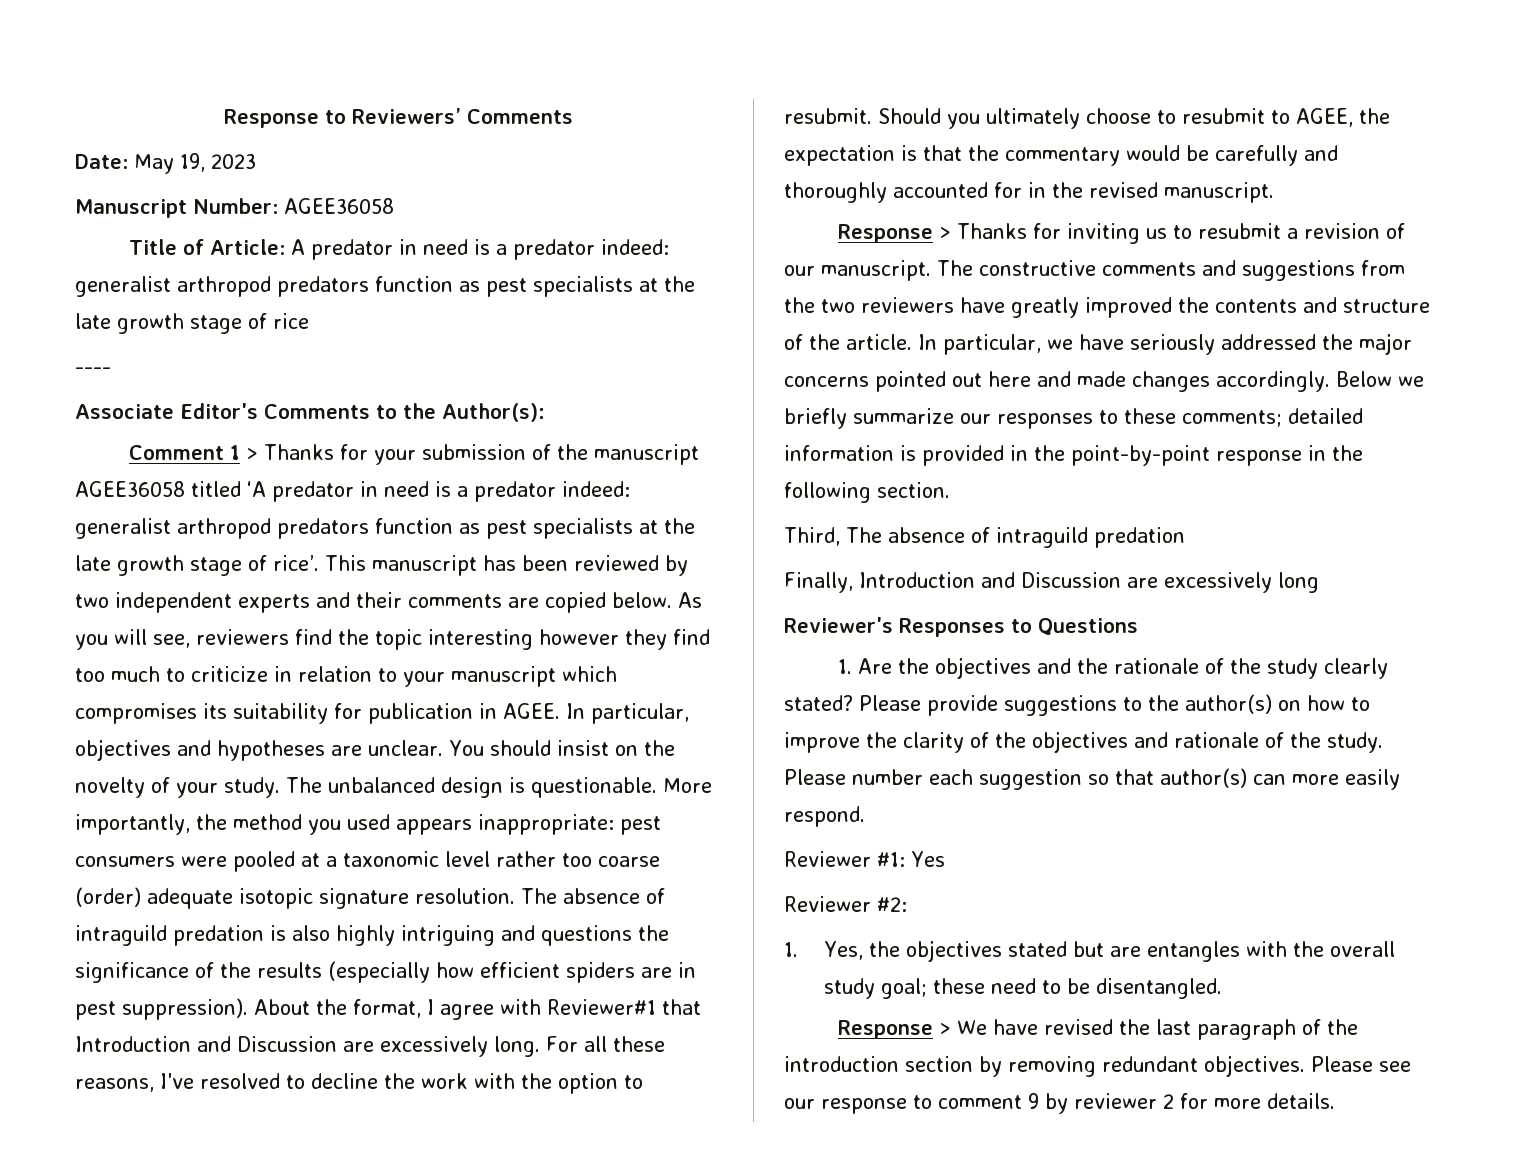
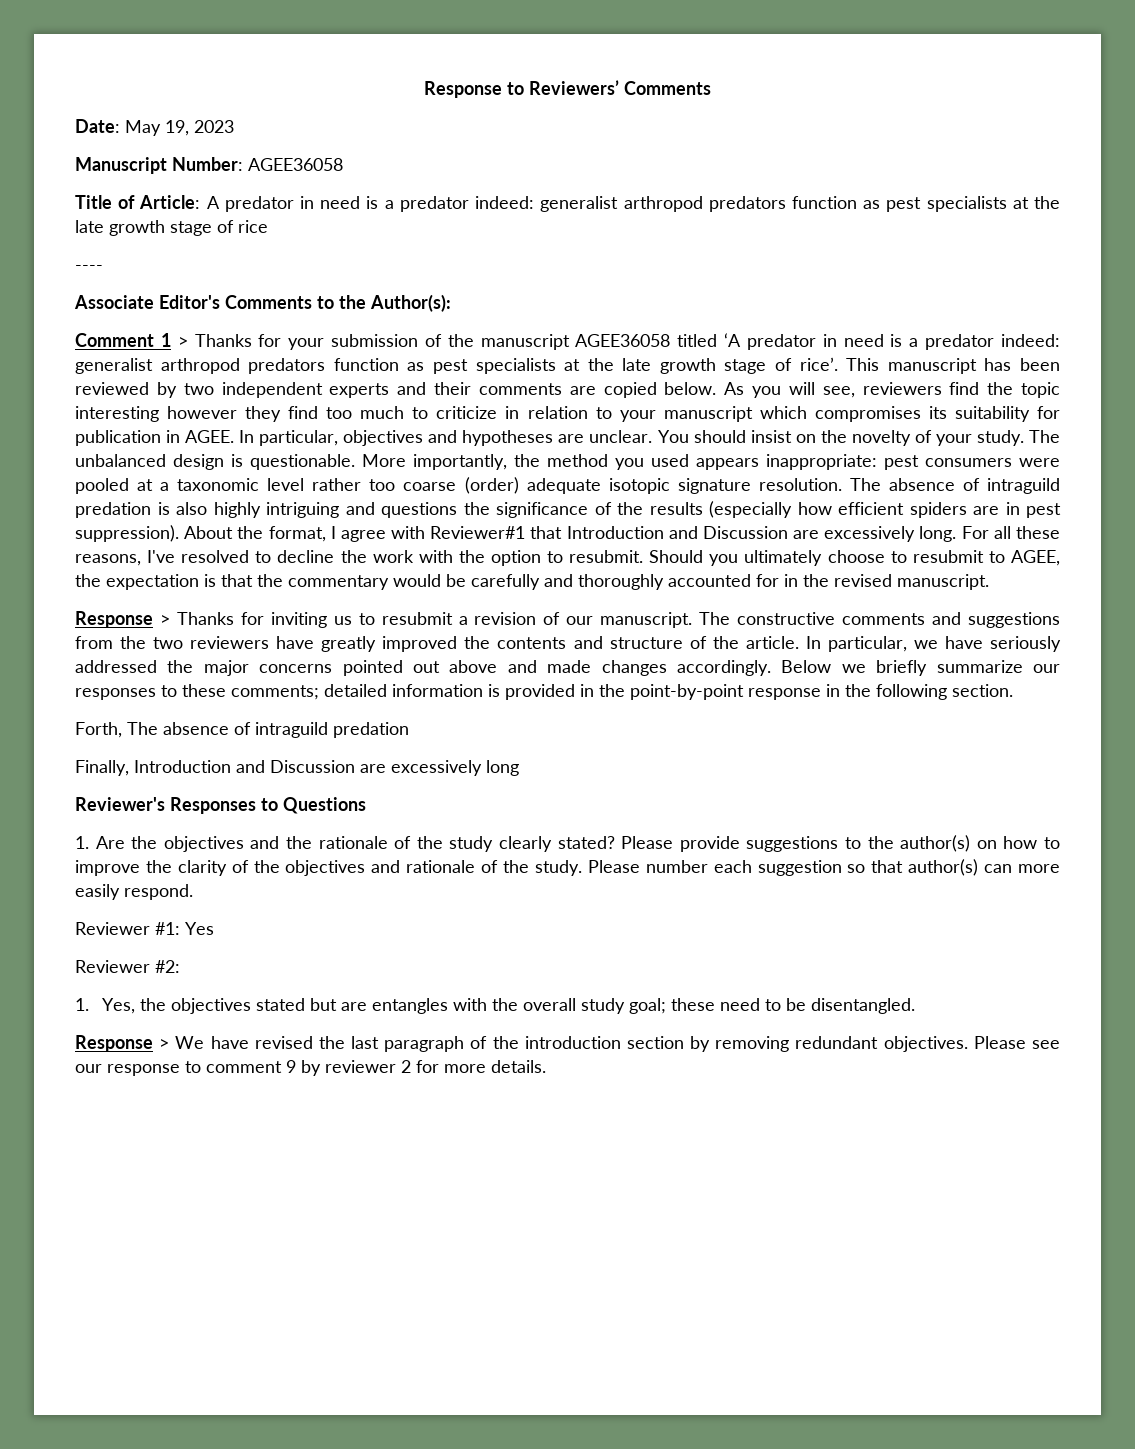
- In particular, we have seriously addressed the major concerns pointed out here and made changes accordingly.
+ In particular, we have seriously addressed the major concerns pointed out above and made changes accordingly.
- Third, The absence of intraguild predation
+ Forth, The absence of intraguild predation

